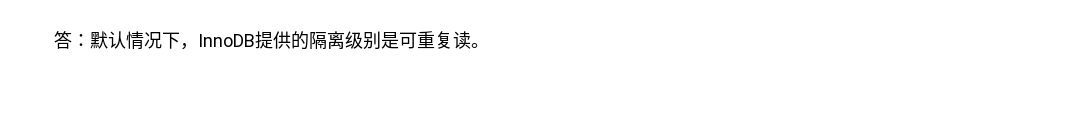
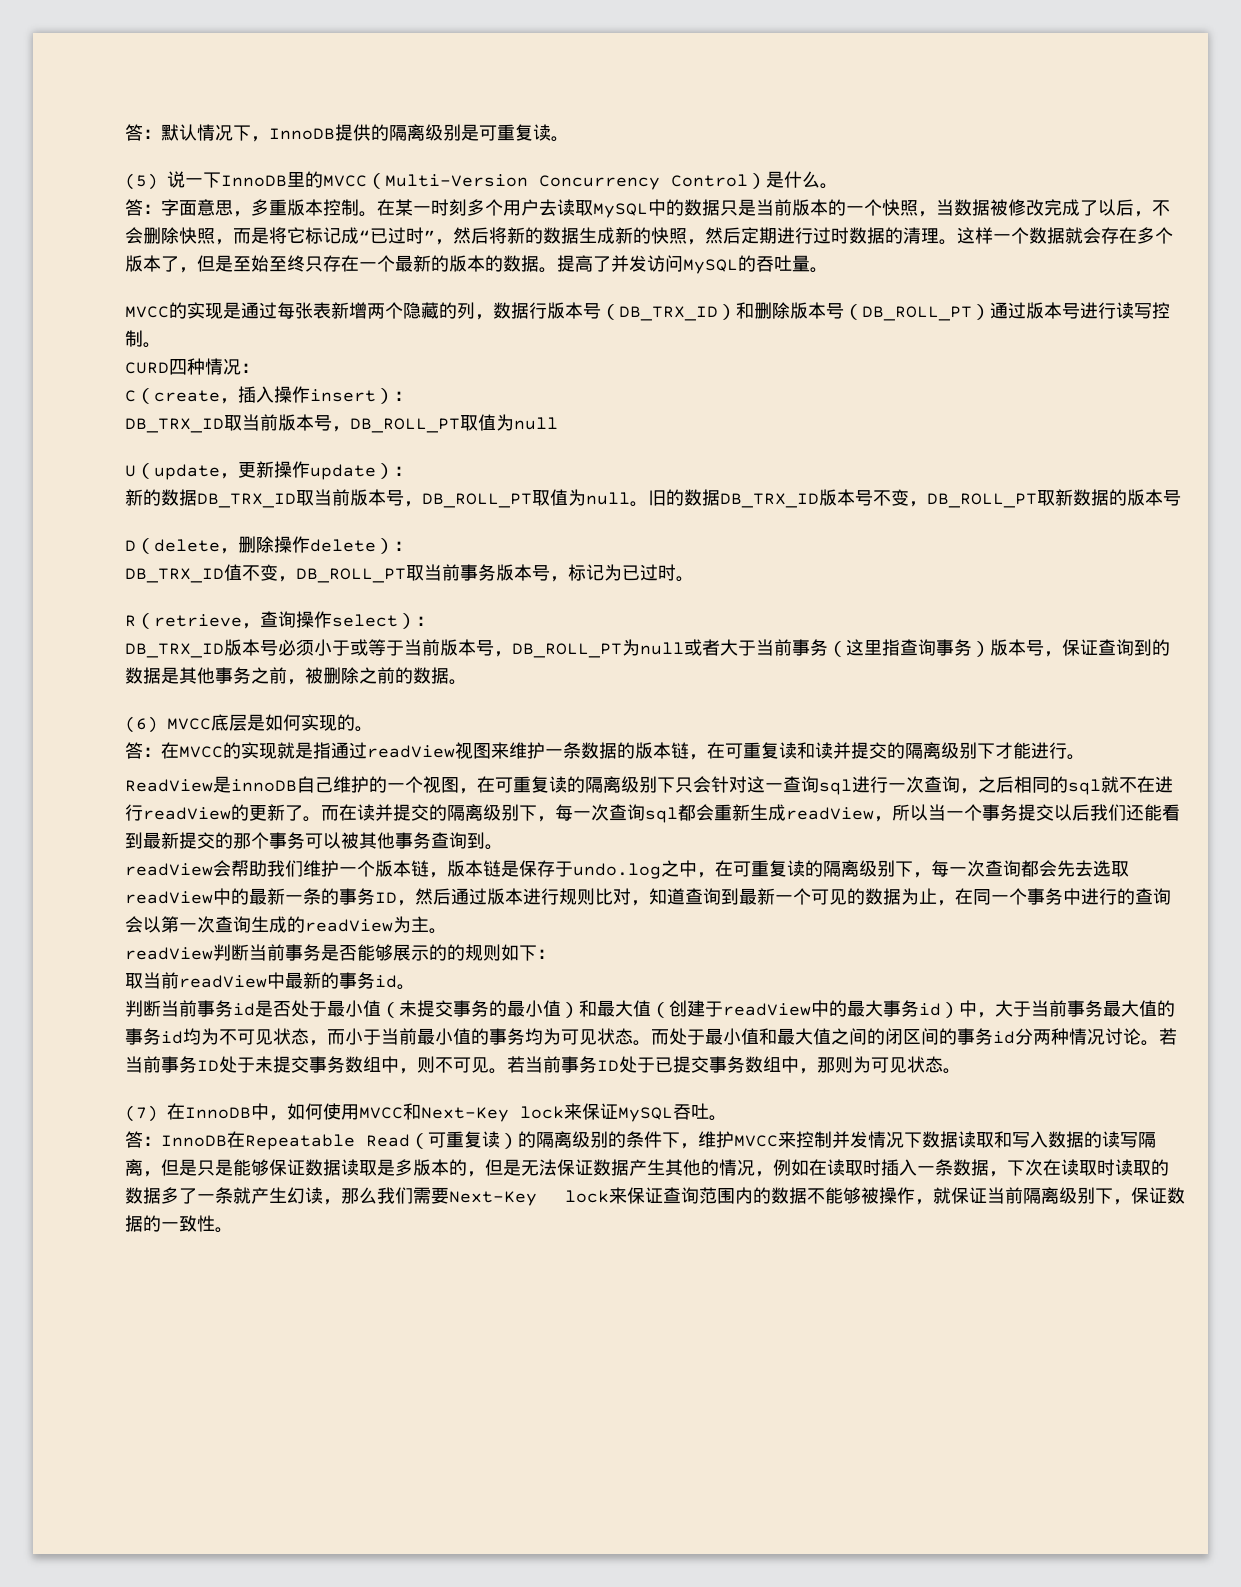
+ (5)说一下InnoDB里的MVCC（Multi-Version Concurrency Control）是什么。
+ 答：字面意思，多重版本控制。在某一时刻多个用户去读取MySQL中的数据只是当前版本的一个快照，当数据被修改完成了以后，不会删除快照，而是将它标记成“已过时”，然后将新的数据生成新的快照，然后定期进行过时数据的清理。这样一个数据就会存在多个版本了，但是至始至终只存在一个最新的版本的数据。提高了并发访问MySQL的吞吐量。
+ MVCC的实现是通过每张表新增两个隐藏的列，数据行版本号（DB_TRX_ID）和删除版本号（DB_ROLL_PT）通过版本号进行读写控制。
+ CURD四种情况：
+ C（create，插入操作insert）：
+ DB_TRX_ID取当前版本号，DB_ROLL_PT取值为null
+ U（update，更新操作update）：
+ 新的数据DB_TRX_ID取当前版本号，DB_ROLL_PT取值为null。旧的数据DB_TRX_ID版本号不变，DB_ROLL_PT取新数据的版本号
+ D（delete，删除操作delete）：
+ DB_TRX_ID值不变，DB_ROLL_PT取当前事务版本号，标记为已过时。
+ R（retrieve，查询操作select）：
+ DB_TRX_ID版本号必须小于或等于当前版本号，DB_ROLL_PT为null或者大于当前事务（这里指查询事务）版本号，保证查询到的数据是其他事务之前，被删除之前的数据。
+ (6) MVCC底层是如何实现的。
+ 答：在MVCC的实现就是指通过readView视图来维护一条数据的版本链，在可重复读和读并提交的隔离级别下才能进行。
+ ReadView是innoDB自己维护的一个视图，在可重复读的隔离级别下只会针对这一查询sql进行一次查询，之后相同的sql就不在进行readView的更新了。而在读并提交的隔离级别下，每一次查询sql都会重新生成readView，所以当一个事务提交以后我们还能看到最新提交的那个事务可以被其他事务查询到。
+ readView会帮助我们维护一个版本链，版本链是保存于undo.log之中，在可重复读的隔离级别下，每一次查询都会先去选取readView中的最新一条的事务ID，然后通过版本进行规则比对，知道查询到最新一个可见的数据为止，在同一个事务中进行的查询会以第一次查询生成的readView为主。
+ readView判断当前事务是否能够展示的的规则如下：
+ 取当前readView中最新的事务id。
+ 判断当前事务id是否处于最小值（未提交事务的最小值）和最大值（创建于readView中的最大事务id）中，大于当前事务最大值的事务id均为不可见状态，而小于当前最小值的事务均为可见状态。而处于最小值和最大值之间的闭区间的事务id分两种情况讨论。若当前事务ID处于未提交事务数组中，则不可见。若当前事务ID处于已提交事务数组中，那则为可见状态。
+ (7)在InnoDB中，如何使用MVCC和Next-Key lock来保证MySQL吞吐。
+ 答：InnoDB在Repeatable Read（可重复读）的隔离级别的条件下，维护MVCC来控制并发情况下数据读取和写入数据的读写隔离，但是只是能够保证数据读取是多版本的，但是无法保证数据产生其他的情况，例如在读取时插入一条数据，下次在读取时读取的数据多了一条就产生幻读，那么我们需要Next-Key lock来保证查询范围内的数据不能够被操作，就保证当前隔离级别下，保证数据的一致性。

